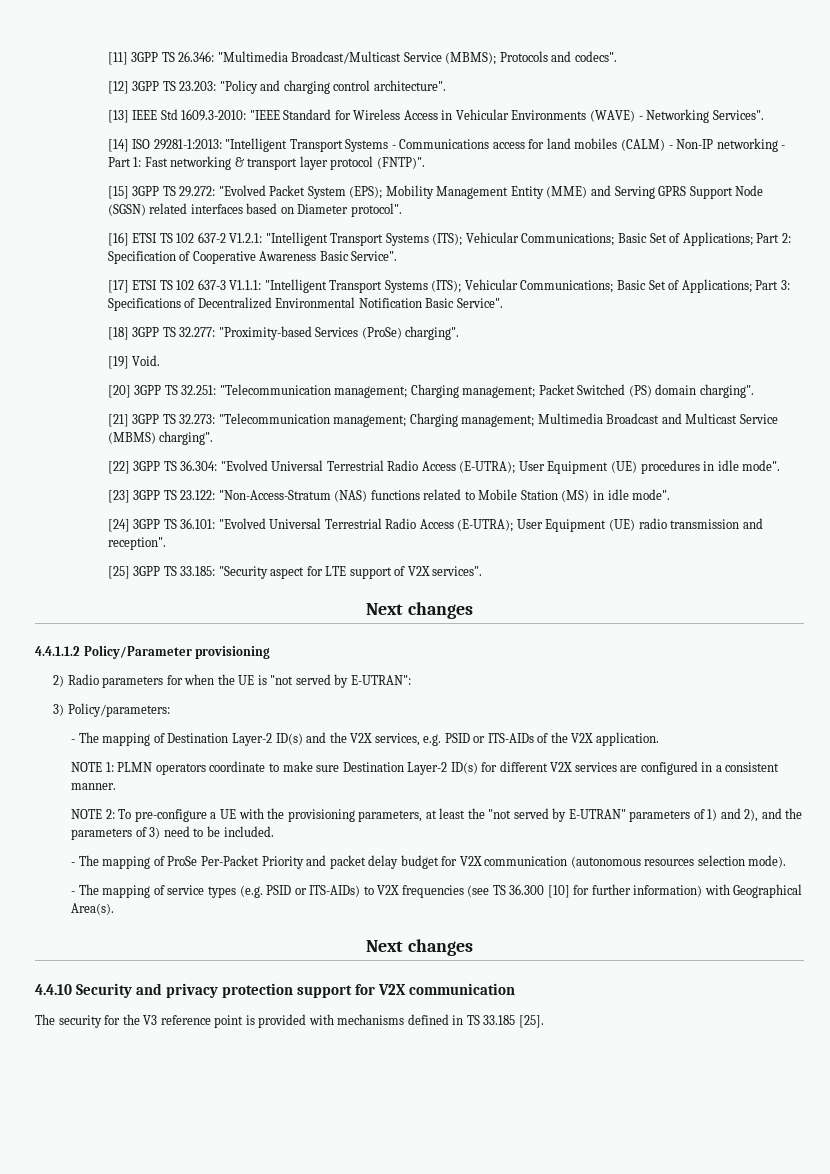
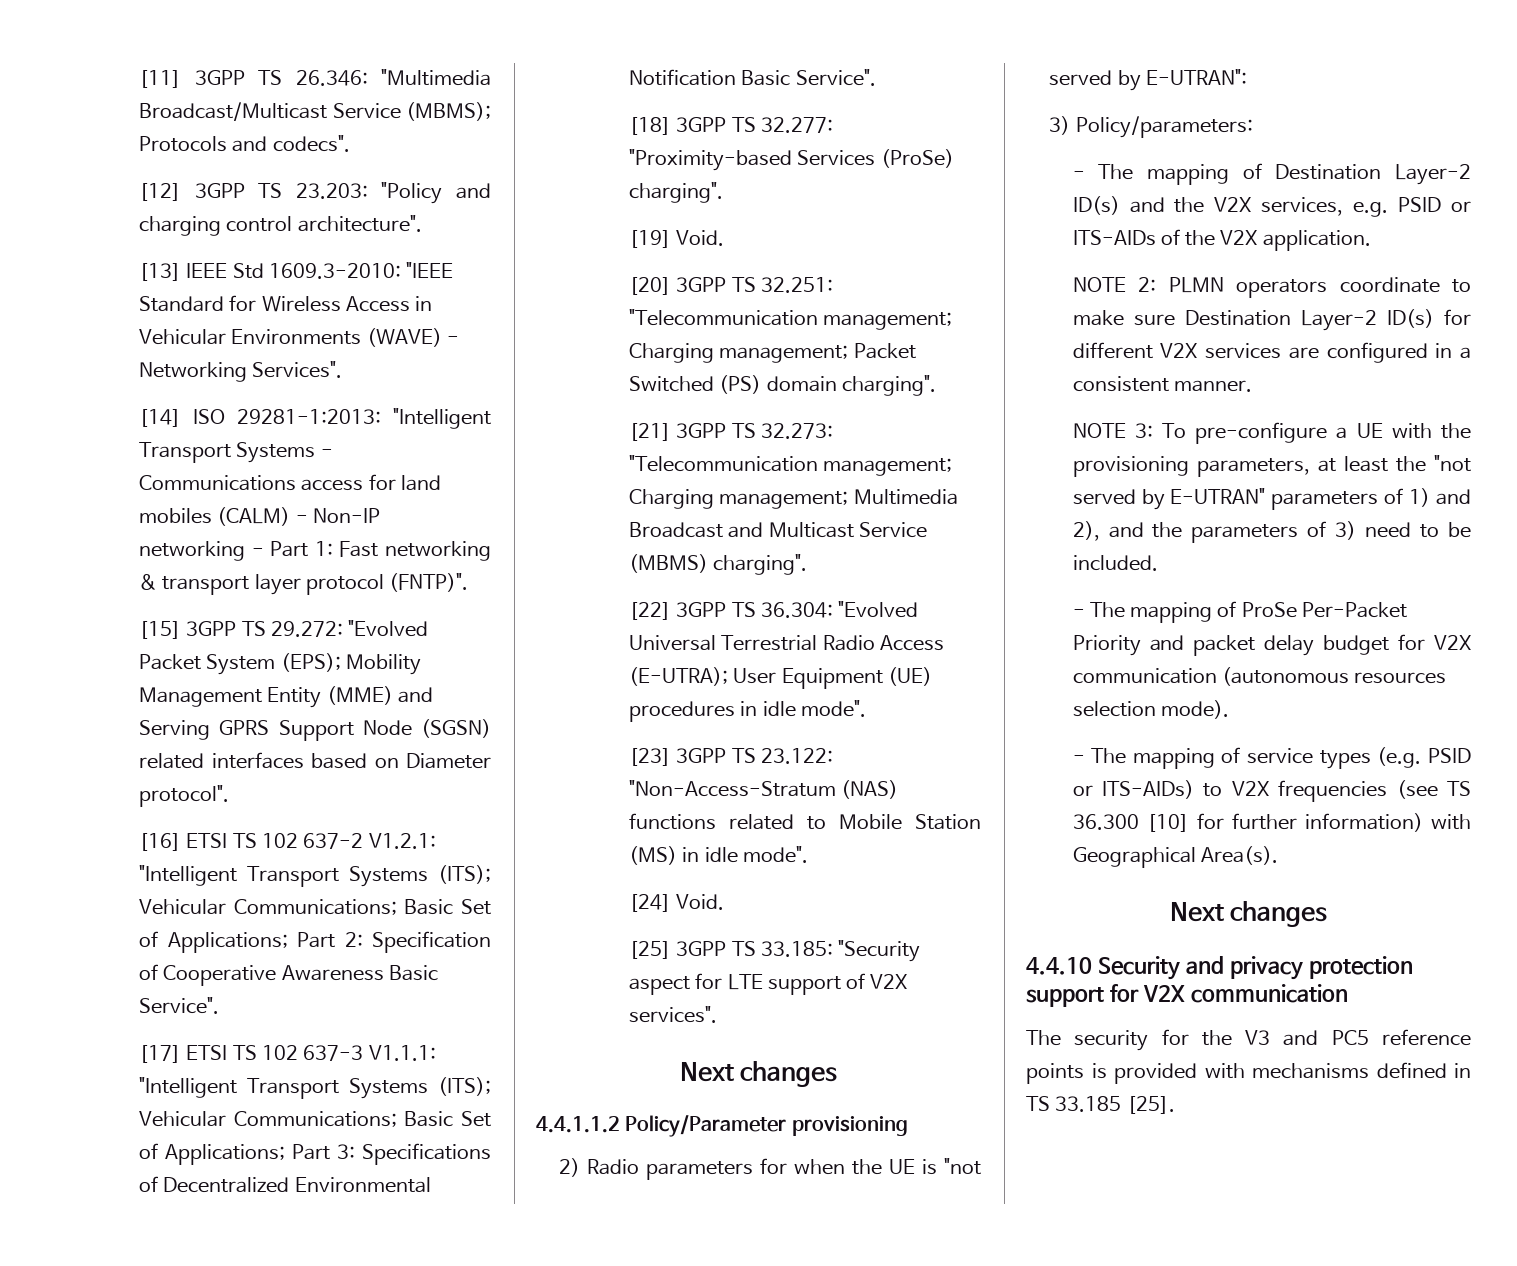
- [24] 3GPP TS 36.101: "Evolved Universal Terrestrial Radio Access (E-UTRA); User Equipment (UE) radio transmission and reception".
+ [24] Void.
- NOTE 1: PLMN operators coordinate to make sure Destination Layer-2 ID(s) for different V2X services are configured in a consistent manner.
+ NOTE 2: PLMN operators coordinate to make sure Destination Layer-2 ID(s) for different V2X services are configured in a consistent manner.
- NOTE 2: To pre-configure a UE with the provisioning parameters, at least the "not served by E-UTRAN" parameters of 1) and 2), and the parameters of 3) need to be included.
+ NOTE 3: To pre-configure a UE with the provisioning parameters, at least the "not served by E-UTRAN" parameters of 1) and 2), and the parameters of 3) need to be included.
- The security for the V3 reference point is provided with mechanisms defined in TS 33.185 [25].
+ The security for the V3 and PC5 reference points is provided with mechanisms defined in TS 33.185 [25].

